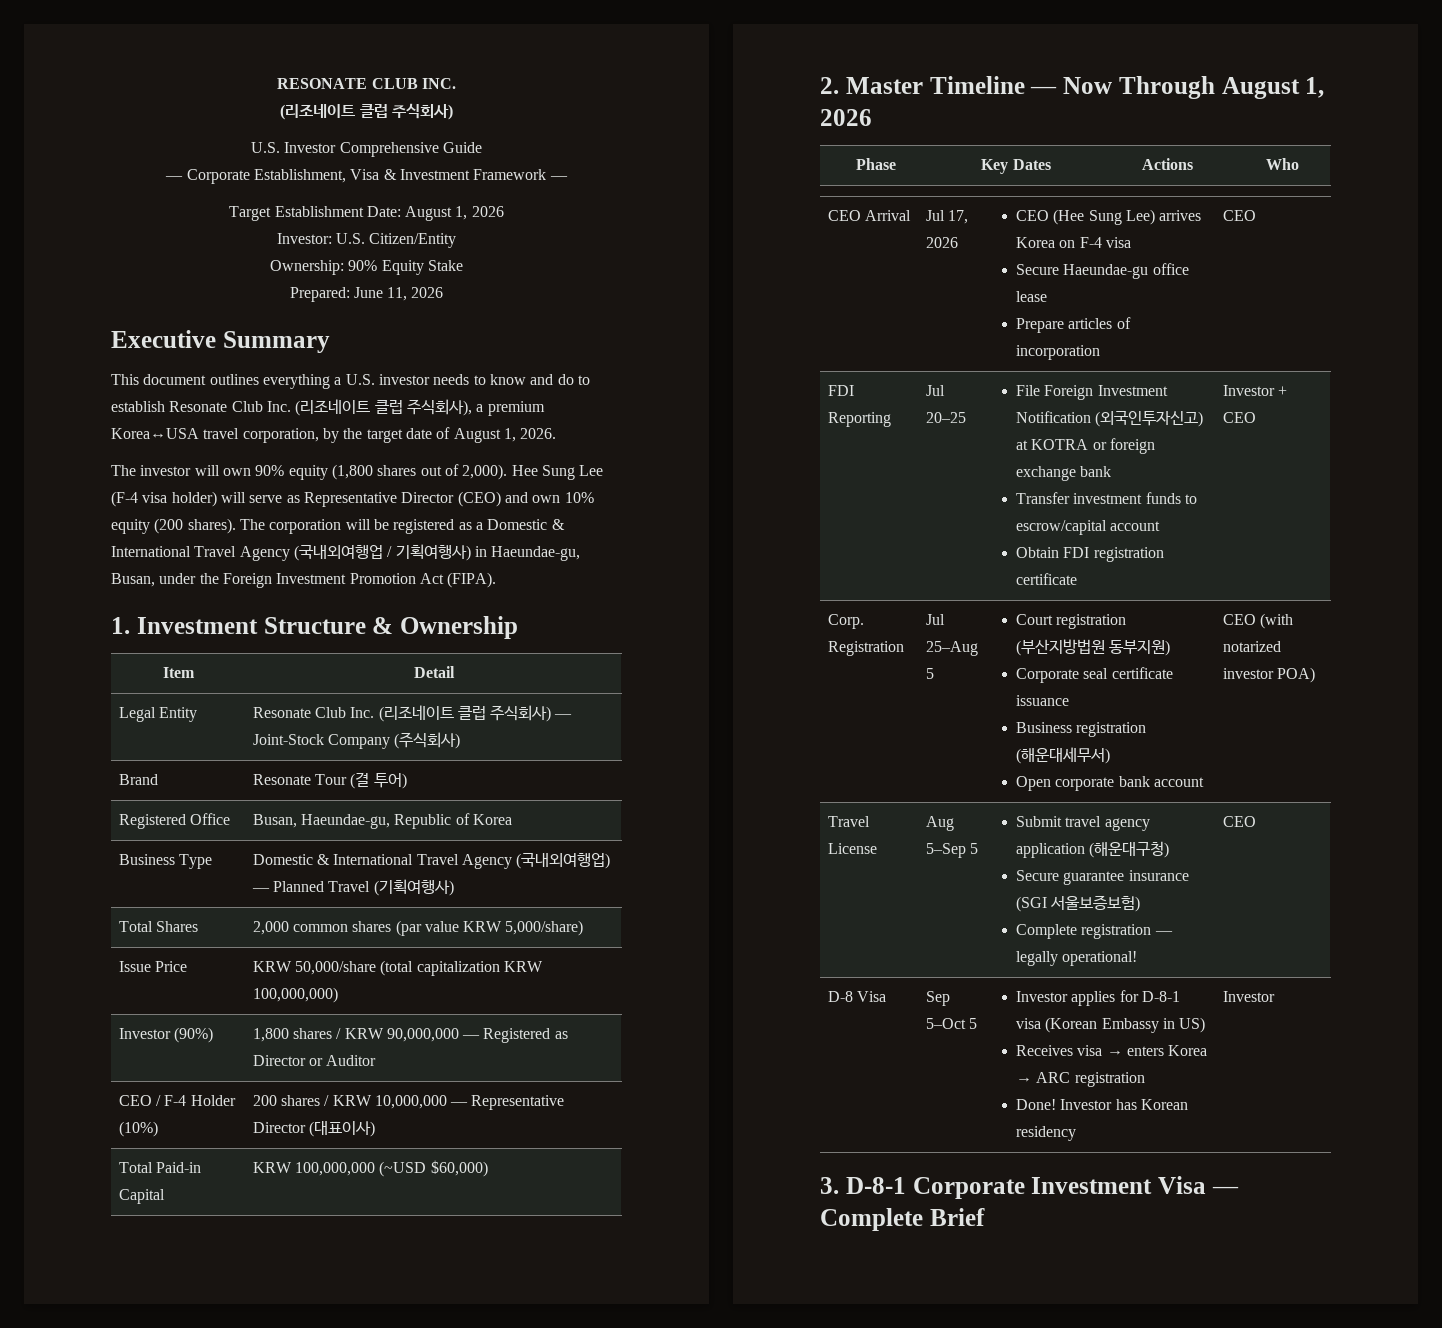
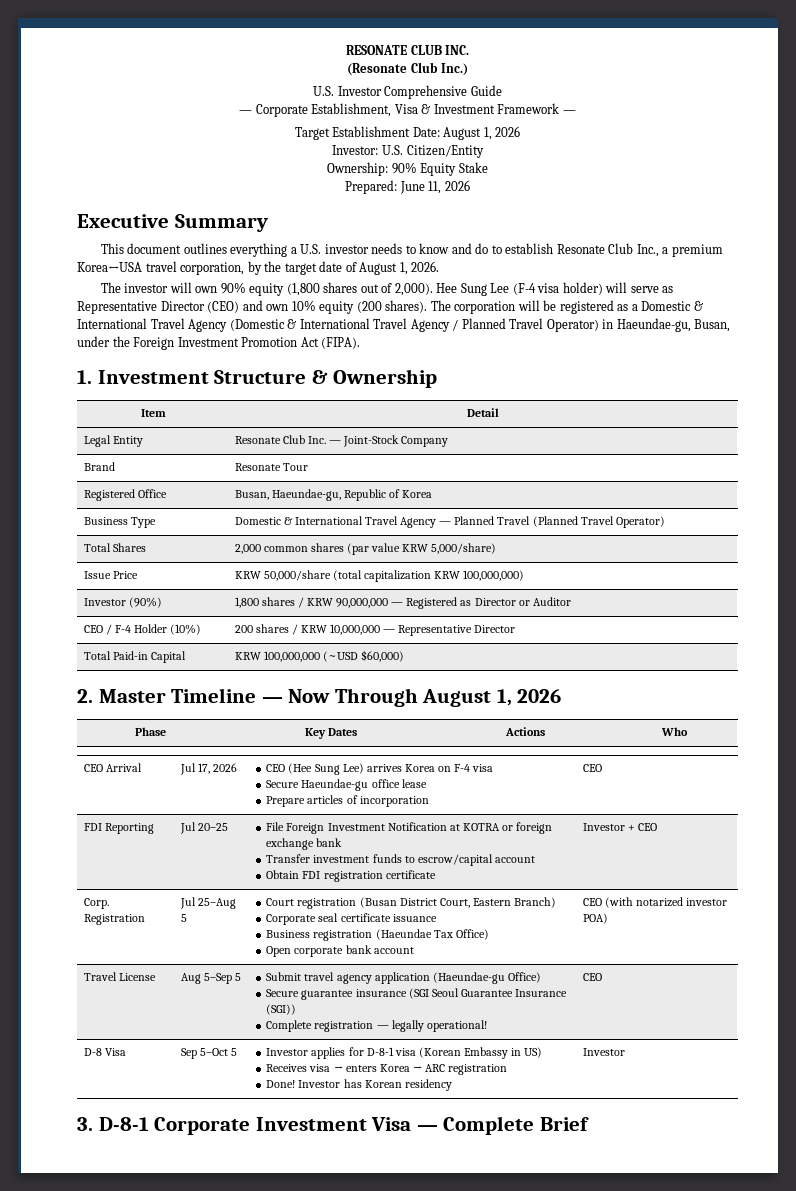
  RESONATE CLUB INC.
- (리조네이트 클럽 주식회사)
+ (Resonate Club Inc.)
- This document outlines everything a U.S. investor needs to know and do to establish Resonate Club Inc. (리조네이트 클럽 주식회사), a premium Korea↔USA travel corporation, by the target date of August 1, 2026.
+ This document outlines everything a U.S. investor needs to know and do to establish Resonate Club Inc., a premium Korea↔USA travel corporation, by the target date of August 1, 2026.
- The corporation will be registered as a Domestic & International Travel Agency (국내외여행업 / 기획여행사) in Haeundae-gu, Busan, under the Foreign Investment Promotion Act (FIPA).
+ The corporation will be registered as a Domestic & International Travel Agency (Domestic & International Travel Agency / Planned Travel Operator) in Haeundae-gu, Busan, under the Foreign Investment Promotion Act (FIPA).
- Legal Entity | Resonate Club Inc. (리조네이트 클럽 주식회사) — Joint-Stock Company (주식회사)
+ Legal Entity | Resonate Club Inc. — Joint-Stock Company
- Brand | Resonate Tour (결 투어)
+ Brand | Resonate Tour
- Business Type | Domestic & International Travel Agency (국내외여행업) — Planned Travel (기획여행사)
+ Business Type | Domestic & International Travel Agency — Planned Travel (Planned Travel Operator)
- CEO / F-4 Holder (10%) | 200 shares / KRW 10,000,000 — Representative Director (대표이사)
+ CEO / F-4 Holder (10%) | 200 shares / KRW 10,000,000 — Representative Director
- FDI Reporting | Jul 20–25 | File Foreign Investment Notification (외국인투자신고) at KOTRA or foreign exchange bank
+ FDI Reporting | Jul 20–25 | File Foreign Investment Notification at KOTRA or foreign exchange bank
- Corp. Registration | Jul 25–Aug 5 | Court registration (부산지방법원 동부지원)
+ Corp. Registration | Jul 25–Aug 5 | Court registration (Busan District Court, Eastern Branch)
  Corporate seal certificate issuance
- Business registration (해운대세무서)
+ Business registration (Haeundae Tax Office)
- Travel License | Aug 5–Sep 5 | Submit travel agency application (해운대구청)
- Secure guarantee insurance (SGI 서울보증보험)
+ Travel License | Aug 5–Sep 5 | Submit travel agency application (Haeundae-gu Office)
+ Secure guarantee insurance (SGI Seoul Guarantee Insurance (SGI))

